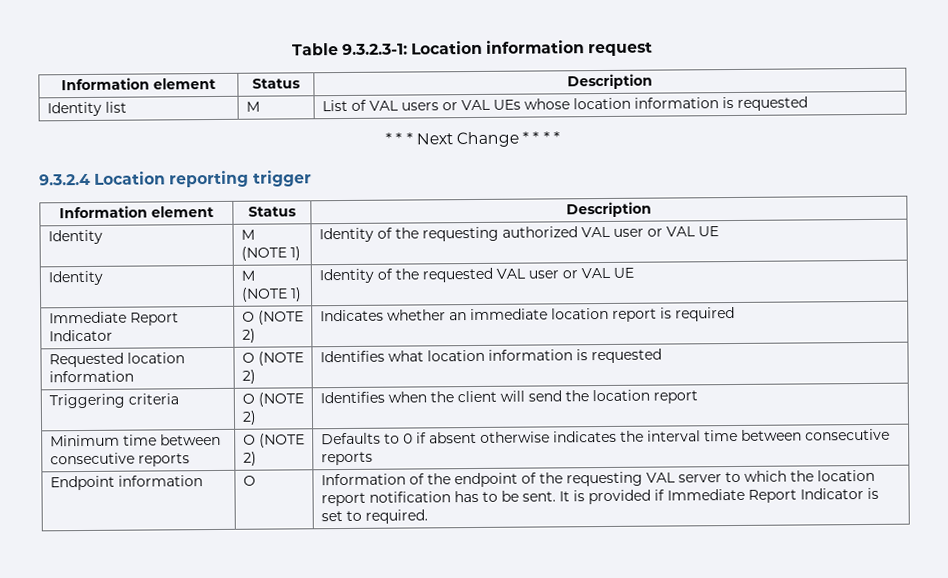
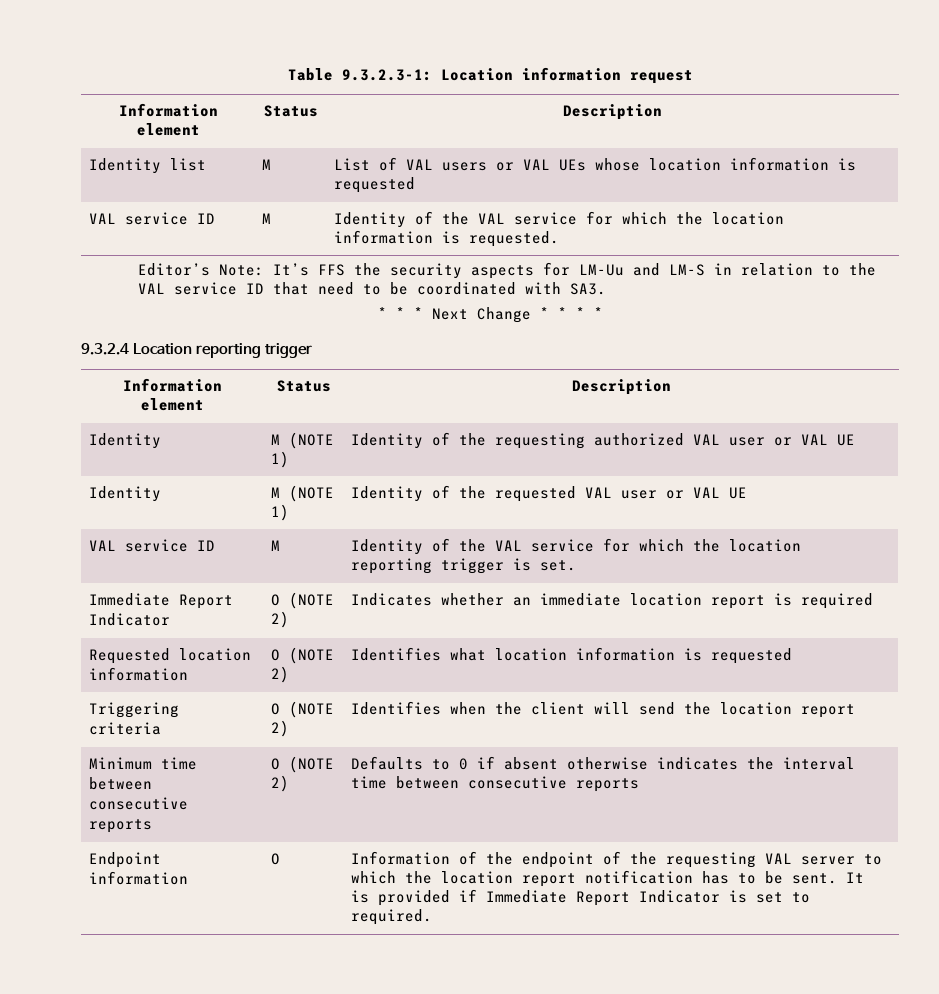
+ VAL service ID | M | Identity of the VAL service for which the location information is requested.
+ Editor’s Note: It’s FFS the security aspects for LM-Uu and LM-S in relation to the VAL service ID that need to be coordinated with SA3.
+ VAL service ID | M | Identity of the VAL service for which the location reporting trigger is set.

